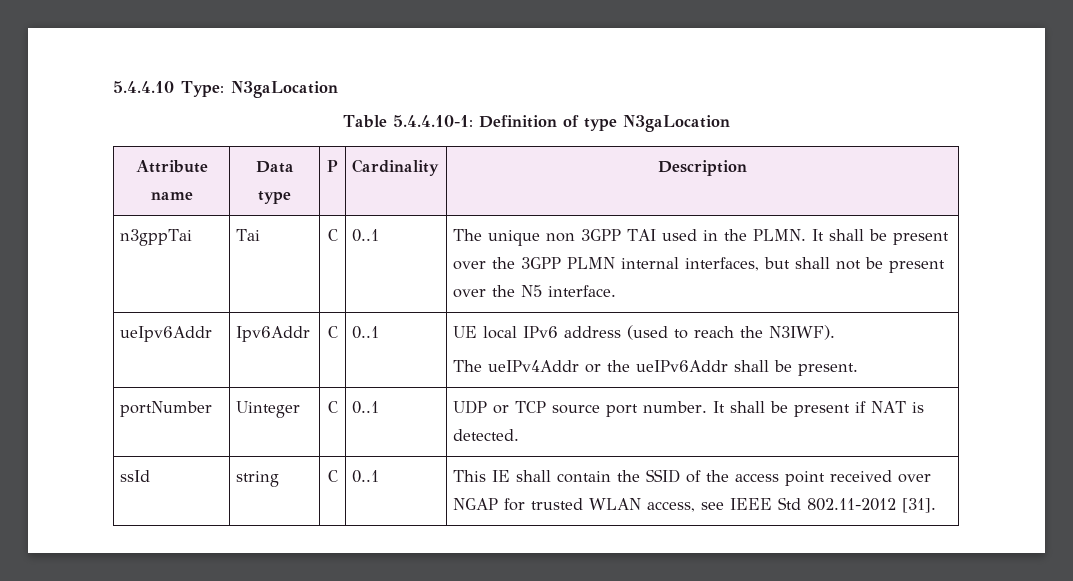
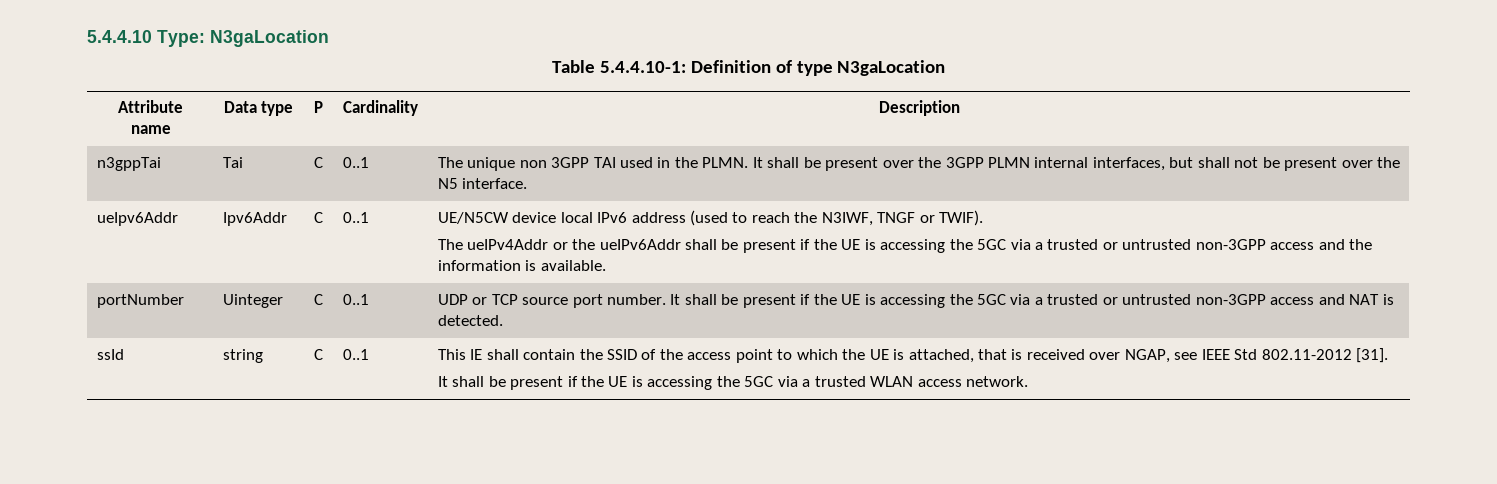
- UE local IPv6 address (used to reach the N3IWF).
+ UE/N5CW device local IPv6 address (used to reach the N3IWF, TNGF or TWIF).
- The ueIPv4Addr or the ueIPv6Addr shall be present.
+ The ueIPv4Addr or the ueIPv6Addr shall be present if the UE is accessing the 5GC via a trusted or untrusted non-3GPP access and the information is available.
- portNumber | Uinteger | C | 0..1 | UDP or TCP source port number. It shall be present if NAT is detected.
+ portNumber | Uinteger | C | 0..1 | UDP or TCP source port number. It shall be present if the UE is accessing the 5GC via a trusted or untrusted non-3GPP access and NAT is detected.
- This IE shall contain the SSID of the access point received over NGAP for trusted WLAN access, see IEEE Std 802.11-2012 [31].
+ This IE shall contain the SSID of the access point to which the UE is attached, that is received over NGAP, see IEEE Std 802.11-2012 [31].
+ It shall be present if the UE is accessing the 5GC via a trusted WLAN access network.

